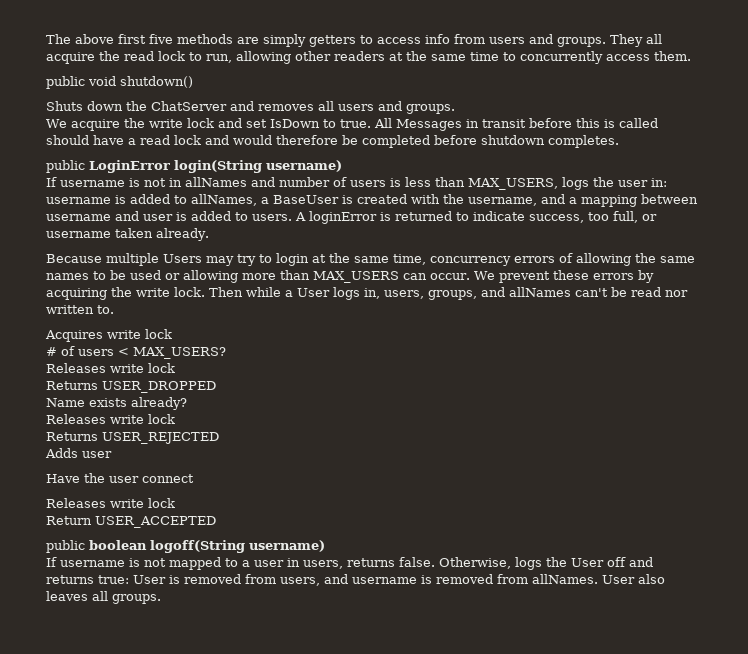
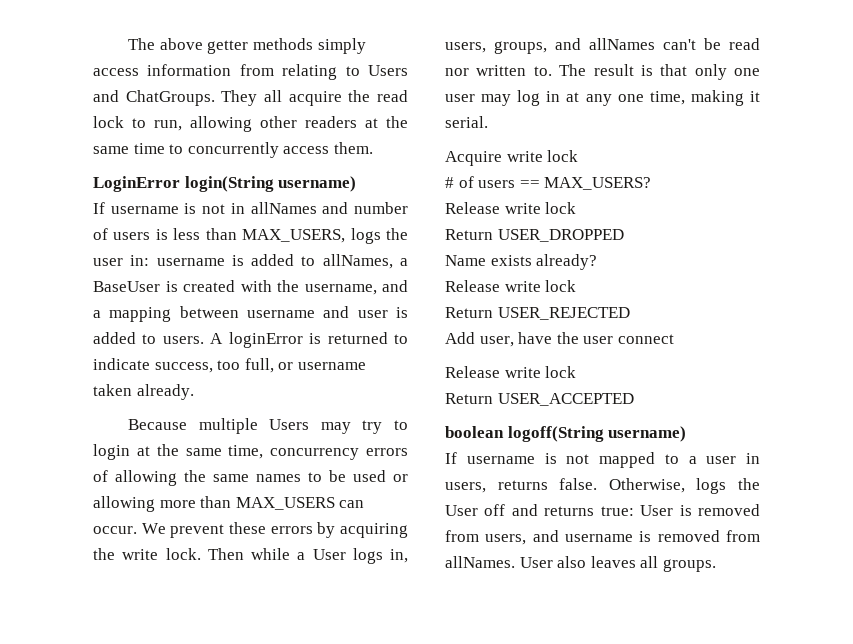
- The above first five methods are simply getters to access info from users and groups.
+ The above getter methods simply access information from relating to Users and ChatGroups.
- public void shutdown()
- Shuts down the ChatServer and removes all users and groups.
- We acquire the write lock and set IsDown to true. All Messages in transit before this is called should have a read lock and would therefore be completed before shutdown completes.
- public LoginError login(String username)
+ LoginError login(String username)
- Then while a User logs in, users, groups, and allNames can't be read nor written to.
- Acquires write lock
+ Then while a User logs in, users, groups, and allNames can't be read nor written to. The result is that only one user may log in at any one time, making it serial.
+ Acquire write lock
- # of users < MAX_USERS?
- Releases write lock
- Returns USER_DROPPED
+ # of users == MAX_USERS?
+ Release write lock
+ Return USER_DROPPED
  Name exists already?
- Releases write lock
- Returns USER_REJECTED
+ Release write lock
+ Return USER_REJECTED
- Adds user
- Have the user connect
- Releases write lock
+ Add user, have the user connect
+ Release write lock
- public boolean logoff(String username)
+ boolean logoff(String username)

